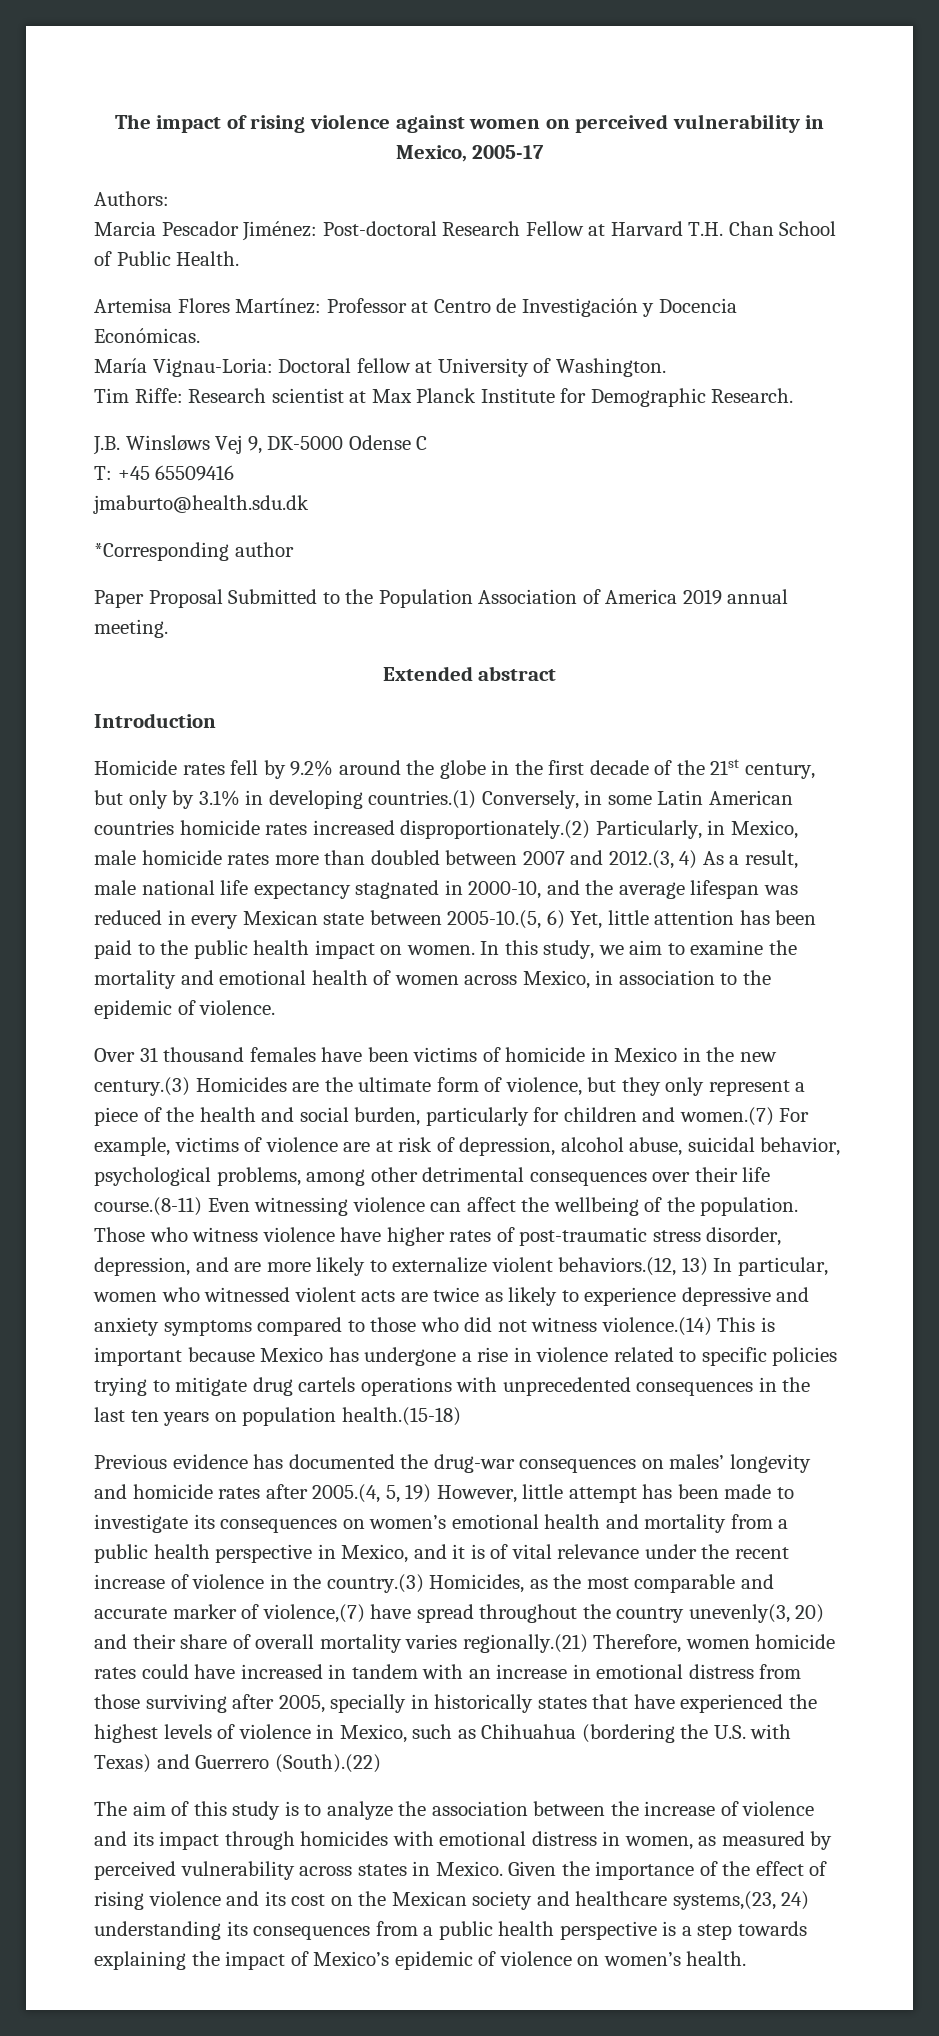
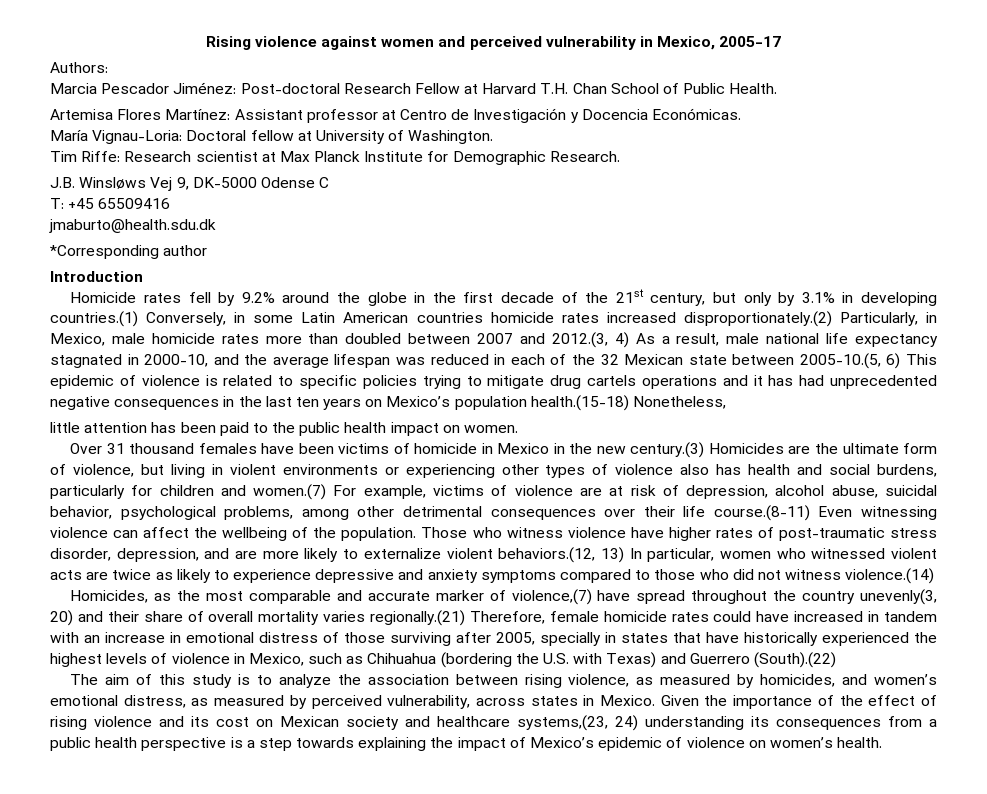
- The impact of rising violence against women on perceived vulnerability in Mexico, 2005-17
+ Rising violence against women and perceived vulnerability in Mexico, 2005-17
- Artemisa Flores Martínez: Professor at Centro de Investigación y Docencia Económicas.
+ Artemisa Flores Martínez: Assistant professor at Centro de Investigación y Docencia Económicas.
- Paper Proposal Submitted to the Population Association of America 2019 annual meeting.
- Extended abstract
- Homicide rates fell by 9.2% around the globe in the first decade of the 21st century, but only by 3.1% in developing countries.(1) Conversely, in some Latin American countries homicide rates increased disproportionately.(2) Particularly, in Mexico, male homicide rates more than doubled between 2007 and 2012.(3, 4) As a result, male national life expectancy stagnated in 2000-10, and the average lifespan was reduced in every Mexican state between 2005-10.(5, 6) Yet, little attention has been paid to the public health impact on women. In this study, we aim to examine the mortality and emotional health of women across Mexico, in association to the epidemic of violence.
+ Homicide rates fell by 9.2% around the globe in the first decade of the 21st century, but only by 3.1% in developing countries.(1) Conversely, in some Latin American countries homicide rates increased disproportionately.(2) Particularly, in Mexico, male homicide rates more than doubled between 2007 and 2012.(3, 4) As a result, male national life expectancy stagnated in 2000-10, and the average lifespan was reduced in each of the 32 Mexican state between 2005-10.(5, 6) This epidemic of violence is related to specific policies trying to mitigate drug cartels operations and it has had unprecedented negative consequences in the last ten years on Mexico’s population health.(15-18) Nonetheless,
+ little attention has been paid to the public health impact on women.
- Over 31 thousand females have been victims of homicide in Mexico in the new century.(3) Homicides are the ultimate form of violence, but they only represent a piece of the health and social burden, particularly for children and women.(7) For example, victims of violence are at risk of depression, alcohol abuse, suicidal behavior, psychological problems, among other detrimental consequences over their life course.(8-11) Even witnessing violence can affect the wellbeing of the population.
+ Over 31 thousand females have been victims of homicide in Mexico in the new century.(3) Homicides are the ultimate form of violence, but living in violent environments or experiencing other types of violence also has health and social burdens, particularly for children and women.(7) For example, victims of violence are at risk of depression, alcohol abuse, suicidal behavior, psychological problems, among other detrimental consequences over their life course.(8-11) Even witnessing violence can affect the wellbeing of the population.
- Those who witness violence have higher rates of post-traumatic stress disorder, depression, and are more likely to externalize violent behaviors.(12, 13) In particular, women who witnessed violent acts are twice as likely to experience depressive and anxiety symptoms compared to those who did not witness violence.(14) This is important because Mexico has undergone a rise in violence related to specific policies trying to mitigate drug cartels operations with unprecedented consequences in the last ten years on population health.(15-18)
- Previous evidence has documented the drug-war consequences on males’ longevity and homicide rates after 2005.(4, 5, 19) However, little attempt has been made to investigate its consequences on women’s emotional health and mortality from a public health perspective in Mexico, and it is of vital relevance under the recent increase of violence in the country.(3) Homicides, as the most comparable and accurate marker of violence,(7) have spread throughout the country unevenly(3, 20) and their share of overall mortality varies regionally.(21) Therefore, women homicide rates could have increased in tandem with an increase in emotional distress from those surviving after 2005, specially in historically states that have experienced the highest levels of violence in Mexico, such as Chihuahua (bordering the U.S. with Texas) and Guerrero (South).(22)
+ Those who witness violence have higher rates of post-traumatic stress disorder, depression, and are more likely to externalize violent behaviors.(12, 13) In particular, women who witnessed violent acts are twice as likely to experience depressive and anxiety symptoms compared to those who did not witness violence.(14)
+ Homicides, as the most comparable and accurate marker of violence,(7) have spread throughout the country unevenly(3, 20) and their share of overall mortality varies regionally.(21) Therefore, female homicide rates could have increased in tandem with an increase in emotional distress of those surviving after 2005, specially in states that have historically experienced the highest levels of violence in Mexico, such as Chihuahua (bordering the U.S. with Texas) and Guerrero (South).(22)
- The aim of this study is to analyze the association between the increase of violence and its impact through homicides with emotional distress in women, as measured by perceived vulnerability across states in Mexico.
+ The aim of this study is to analyze the association between rising violence, as measured by homicides, and women’s emotional distress, as measured by perceived vulnerability, across states in Mexico.
- Given the importance of the effect of rising violence and its cost on the Mexican society and healthcare systems,(23, 24) understanding its consequences from a public health perspective is a step towards explaining the impact of Mexico’s epidemic of violence on women’s health.
+ Given the importance of the effect of rising violence and its cost on Mexican society and healthcare systems,(23, 24) understanding its consequences from a public health perspective is a step towards explaining the impact of Mexico’s epidemic of violence on women’s health.

